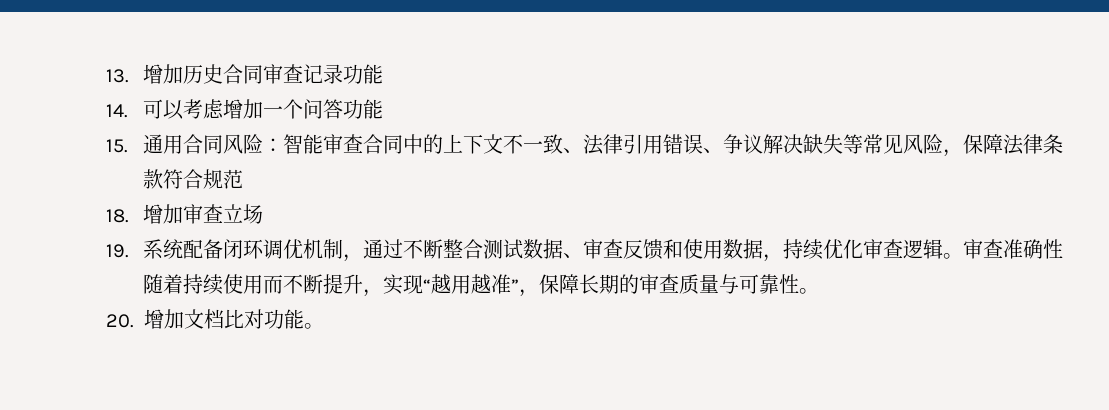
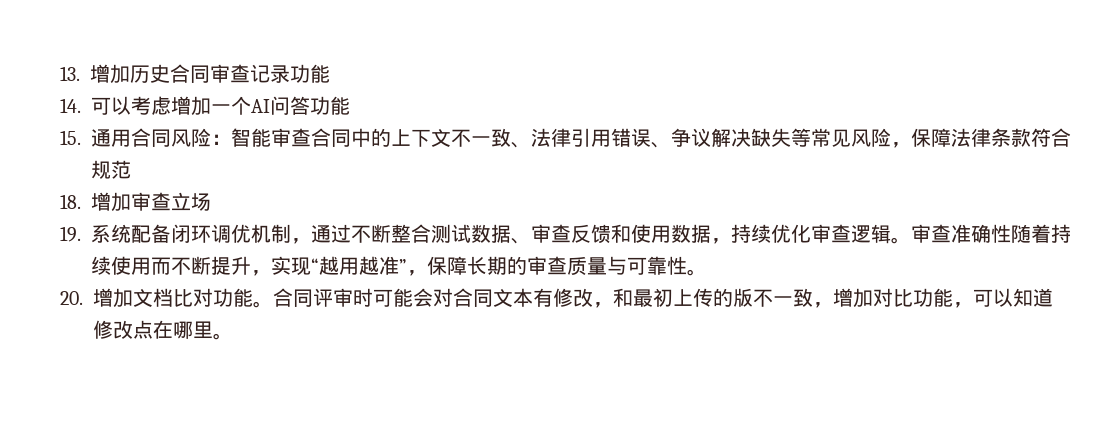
- 14.可以考虑增加一个问答功能
+ 14.可以考虑增加一个AI问答功能
+ 合同评审时可能会对合同文本有修改，和最初上传的版不一致，增加对比功能，可以知道修改点在哪里。

